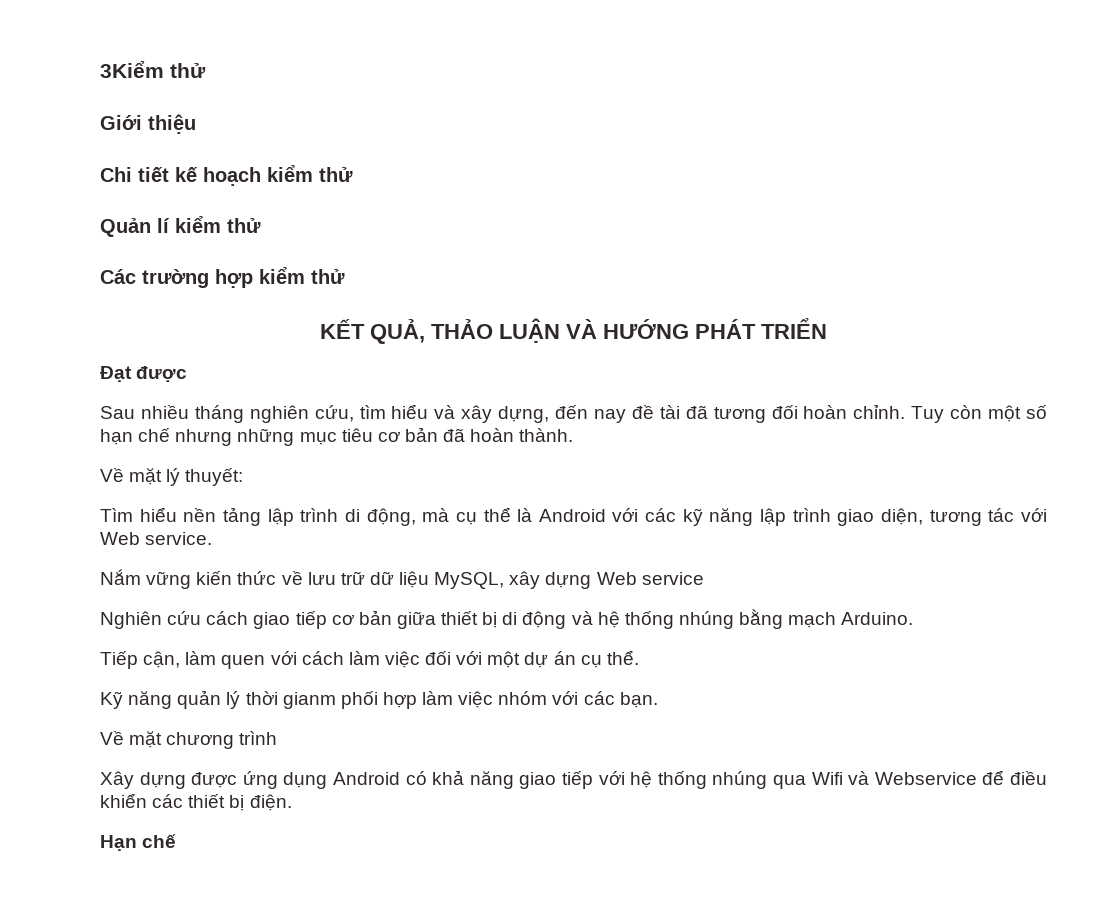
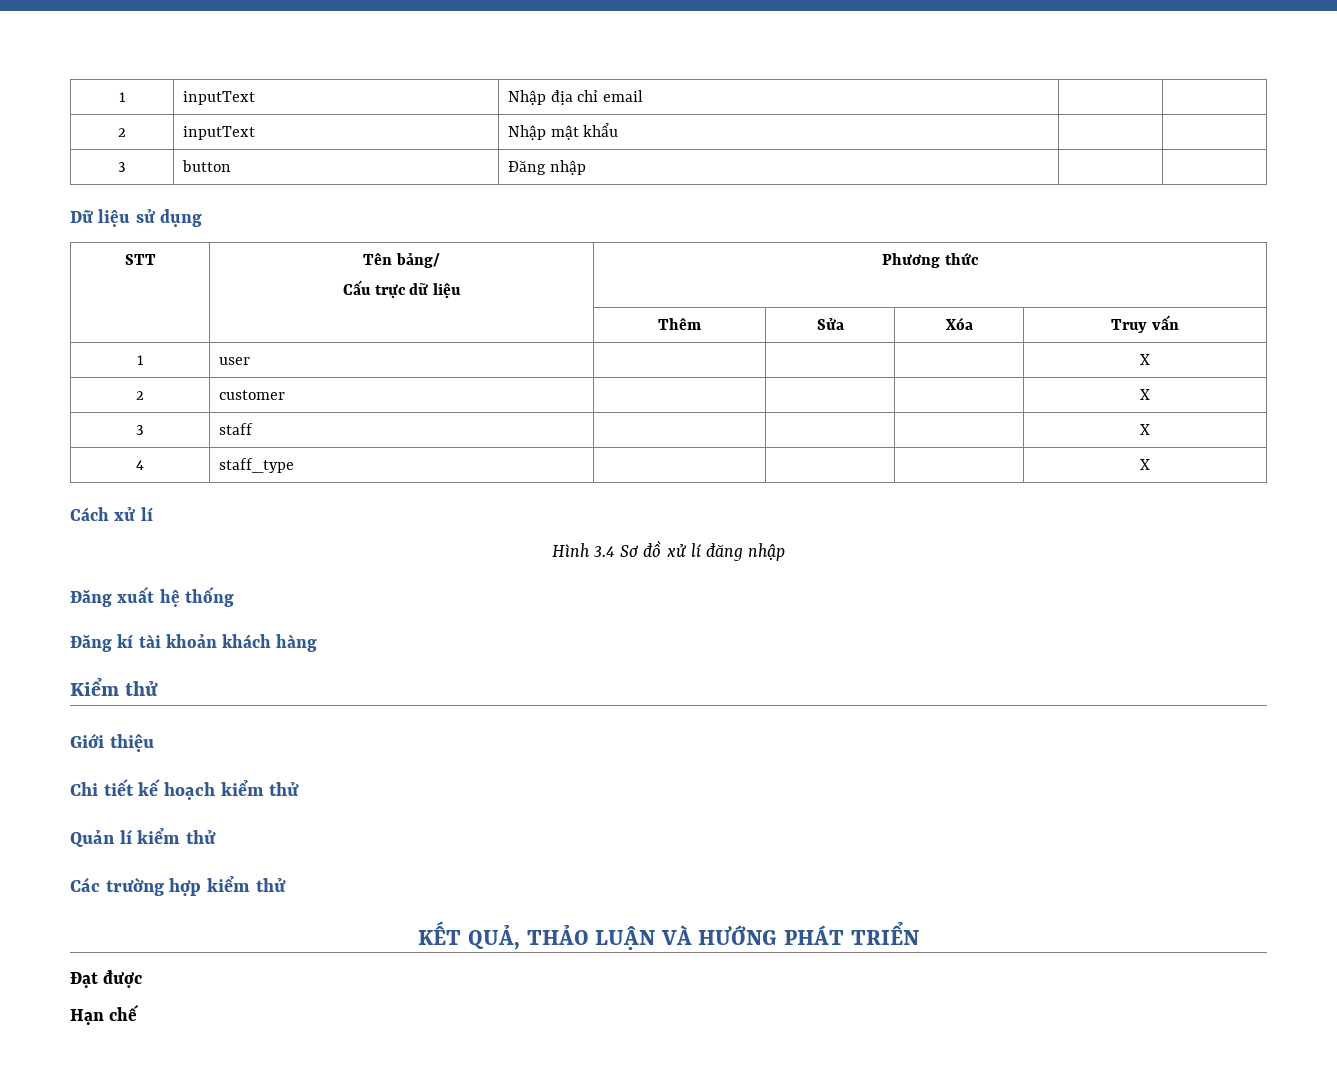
- 3Kiểm thử
+ 1 | inputText | Nhập địa chỉ email | |
+ 2 | inputText | Nhập mật khẩu | |
+ 3 | button | Đăng nhập | |
+ Dữ liệu sử dụng
+ STT | Tên bảng/
+ Cấu trực dữ liệu | Phương thức
+ | | Thêm | Sửa | Xóa | Truy vấn
+ 1 | user | | | | X
+ 2 | customer | | | | X
+ 3 | staff | | | | X
+ 4 | staff_type | | | | X
+ Cách xử lí
+ Hình 3.4 Sơ đồ xử lí đăng nhập
+ Đăng xuất hệ thống
+ Đăng kí tài khoản khách hàng
+ Kiểm thử
- Sau nhiều tháng nghiên cứu, tìm hiểu và xây dựng, đến nay đề tài đã tương đối hoàn chỉnh. Tuy còn một số hạn chế nhưng những mục tiêu cơ bản đã hoàn thành.
- Về mặt lý thuyết:
- Tìm hiểu nền tảng lập trình di động, mà cụ thể là Android với các kỹ năng lập trình giao diện, tương tác với Web service.
- Nắm vững kiến thức về lưu trữ dữ liệu MySQL, xây dựng Web service
- Nghiên cứu cách giao tiếp cơ bản giữa thiết bị di động và hệ thống nhúng bằng mạch Arduino.
- Tiếp cận, làm quen với cách làm việc đối với một dự án cụ thể.
- Kỹ năng quản lý thời gianm phối hợp làm việc nhóm với các bạn.
- Về mặt chương trình
- Xây dựng được ứng dụng Android có khả năng giao tiếp với hệ thống nhúng qua Wifi và Webservice để điều khiển các thiết bị điện.

